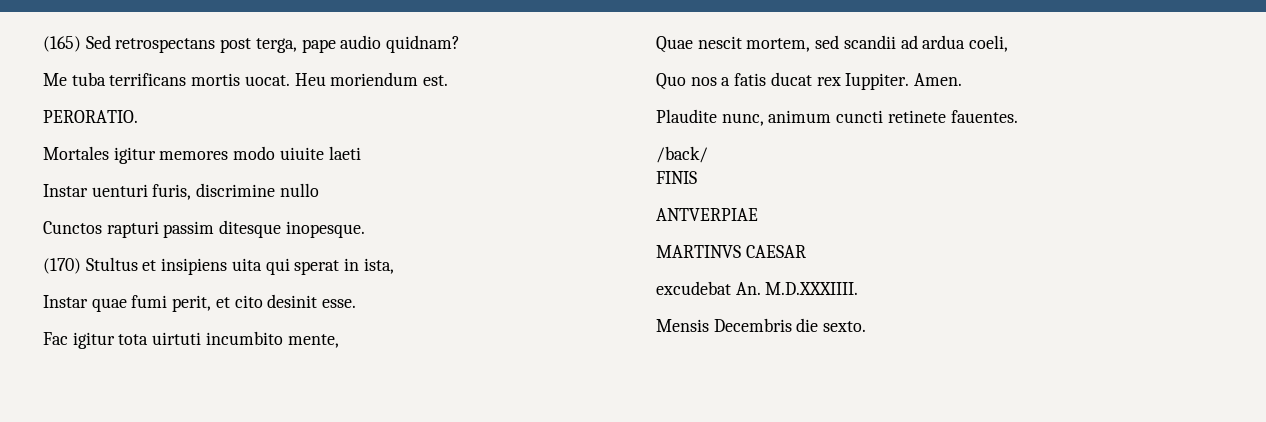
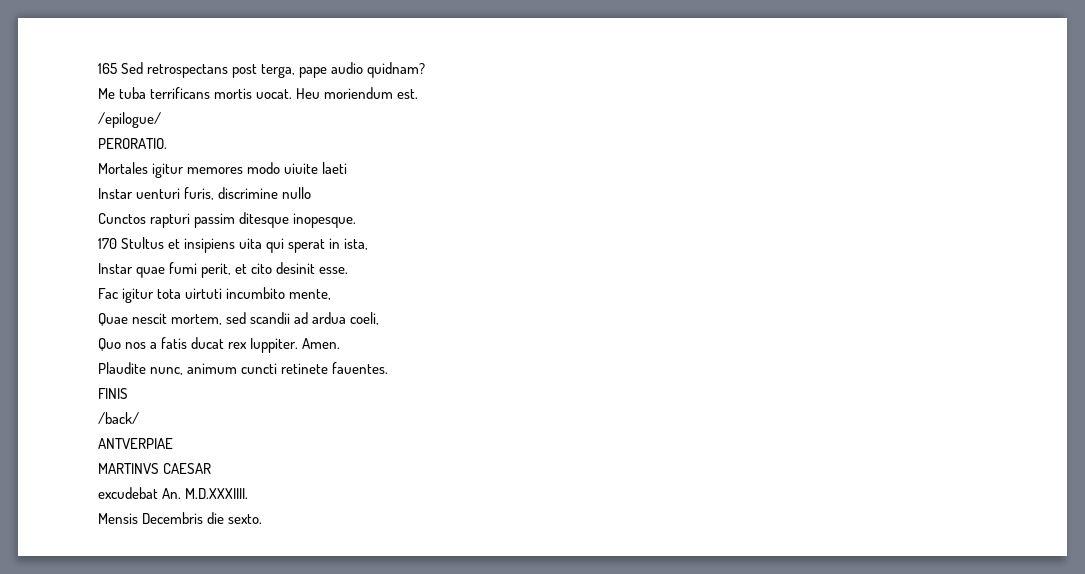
- (165) Sed retrospectans post terga, pape audio quidnam?
+ 165 Sed retrospectans post terga, pape audio quidnam?
+ /epilogue/
- (170) Stultus et insipiens uita qui sperat in ista,
+ 170 Stultus et insipiens uita qui sperat in ista,
+ FINIS
- FINIS

